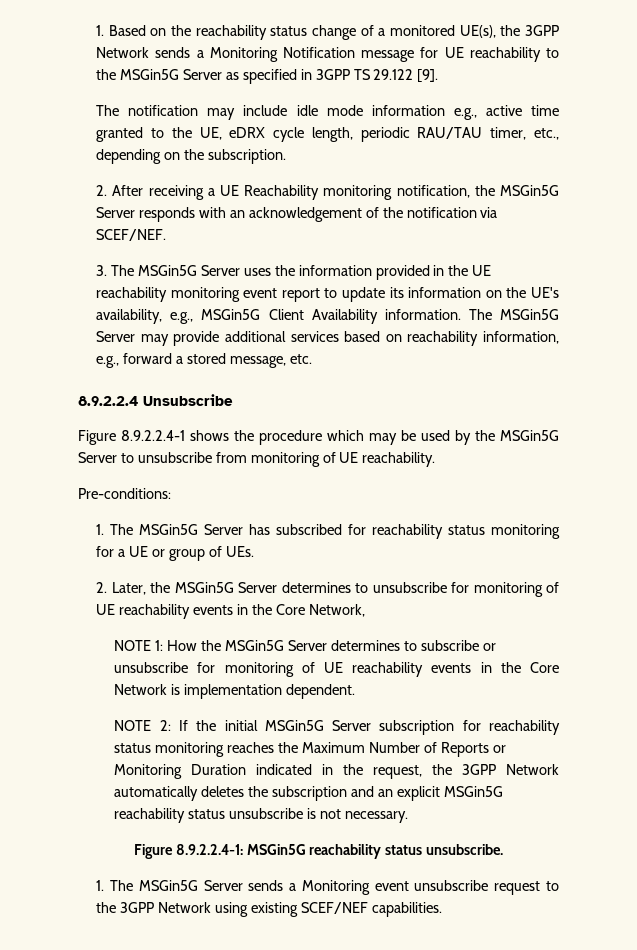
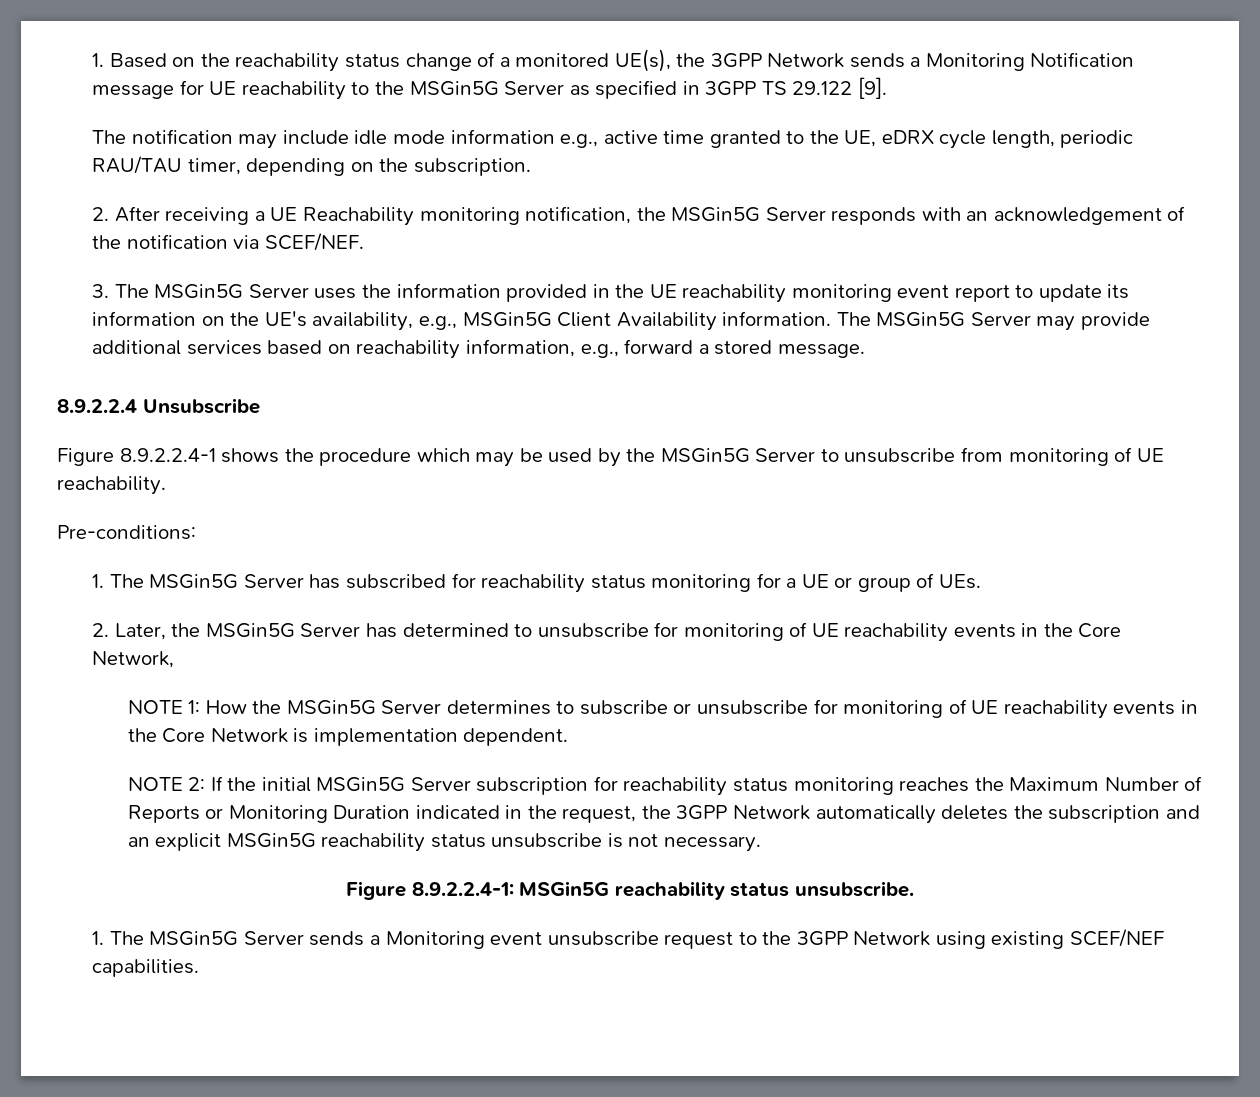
- The notification may include idle mode information e.g., active time granted to the UE, eDRX cycle length, periodic RAU/TAU timer, etc., depending on the subscription.
+ The notification may include idle mode information e.g., active time granted to the UE, eDRX cycle length, periodic RAU/TAU timer, depending on the subscription.
- The MSGin5G Server may provide additional services based on reachability information, e.g., forward a stored message, etc.
+ The MSGin5G Server may provide additional services based on reachability information, e.g., forward a stored message.
- 2. Later, the MSGin5G Server determines to unsubscribe for monitoring of UE reachability events in the Core Network,
+ 2. Later, the MSGin5G Server has determined to unsubscribe for monitoring of UE reachability events in the Core Network,

